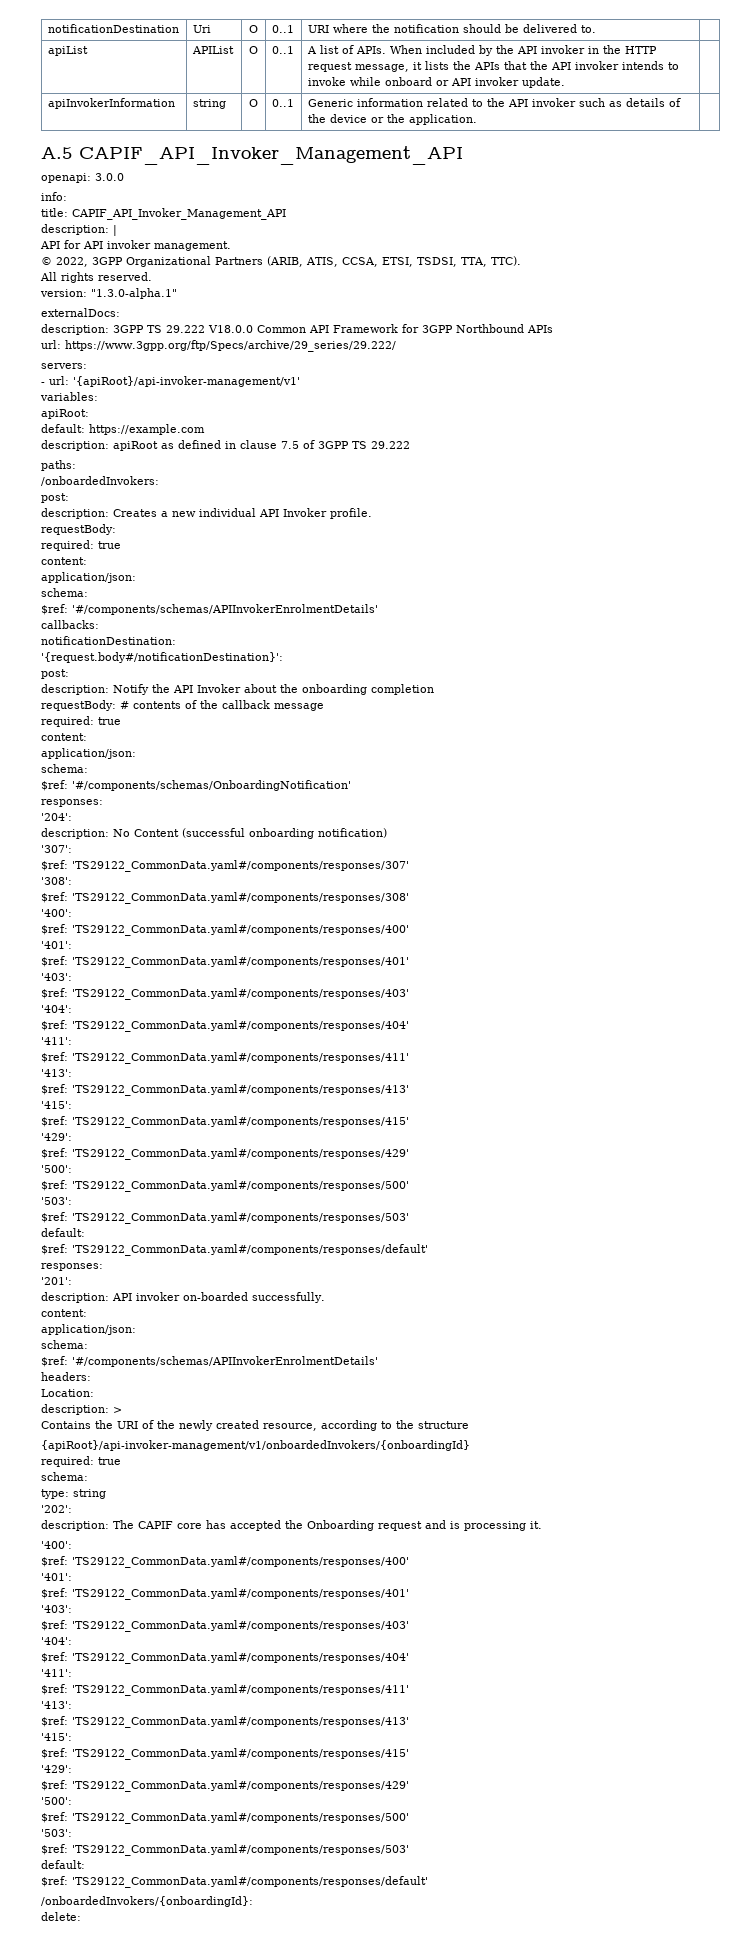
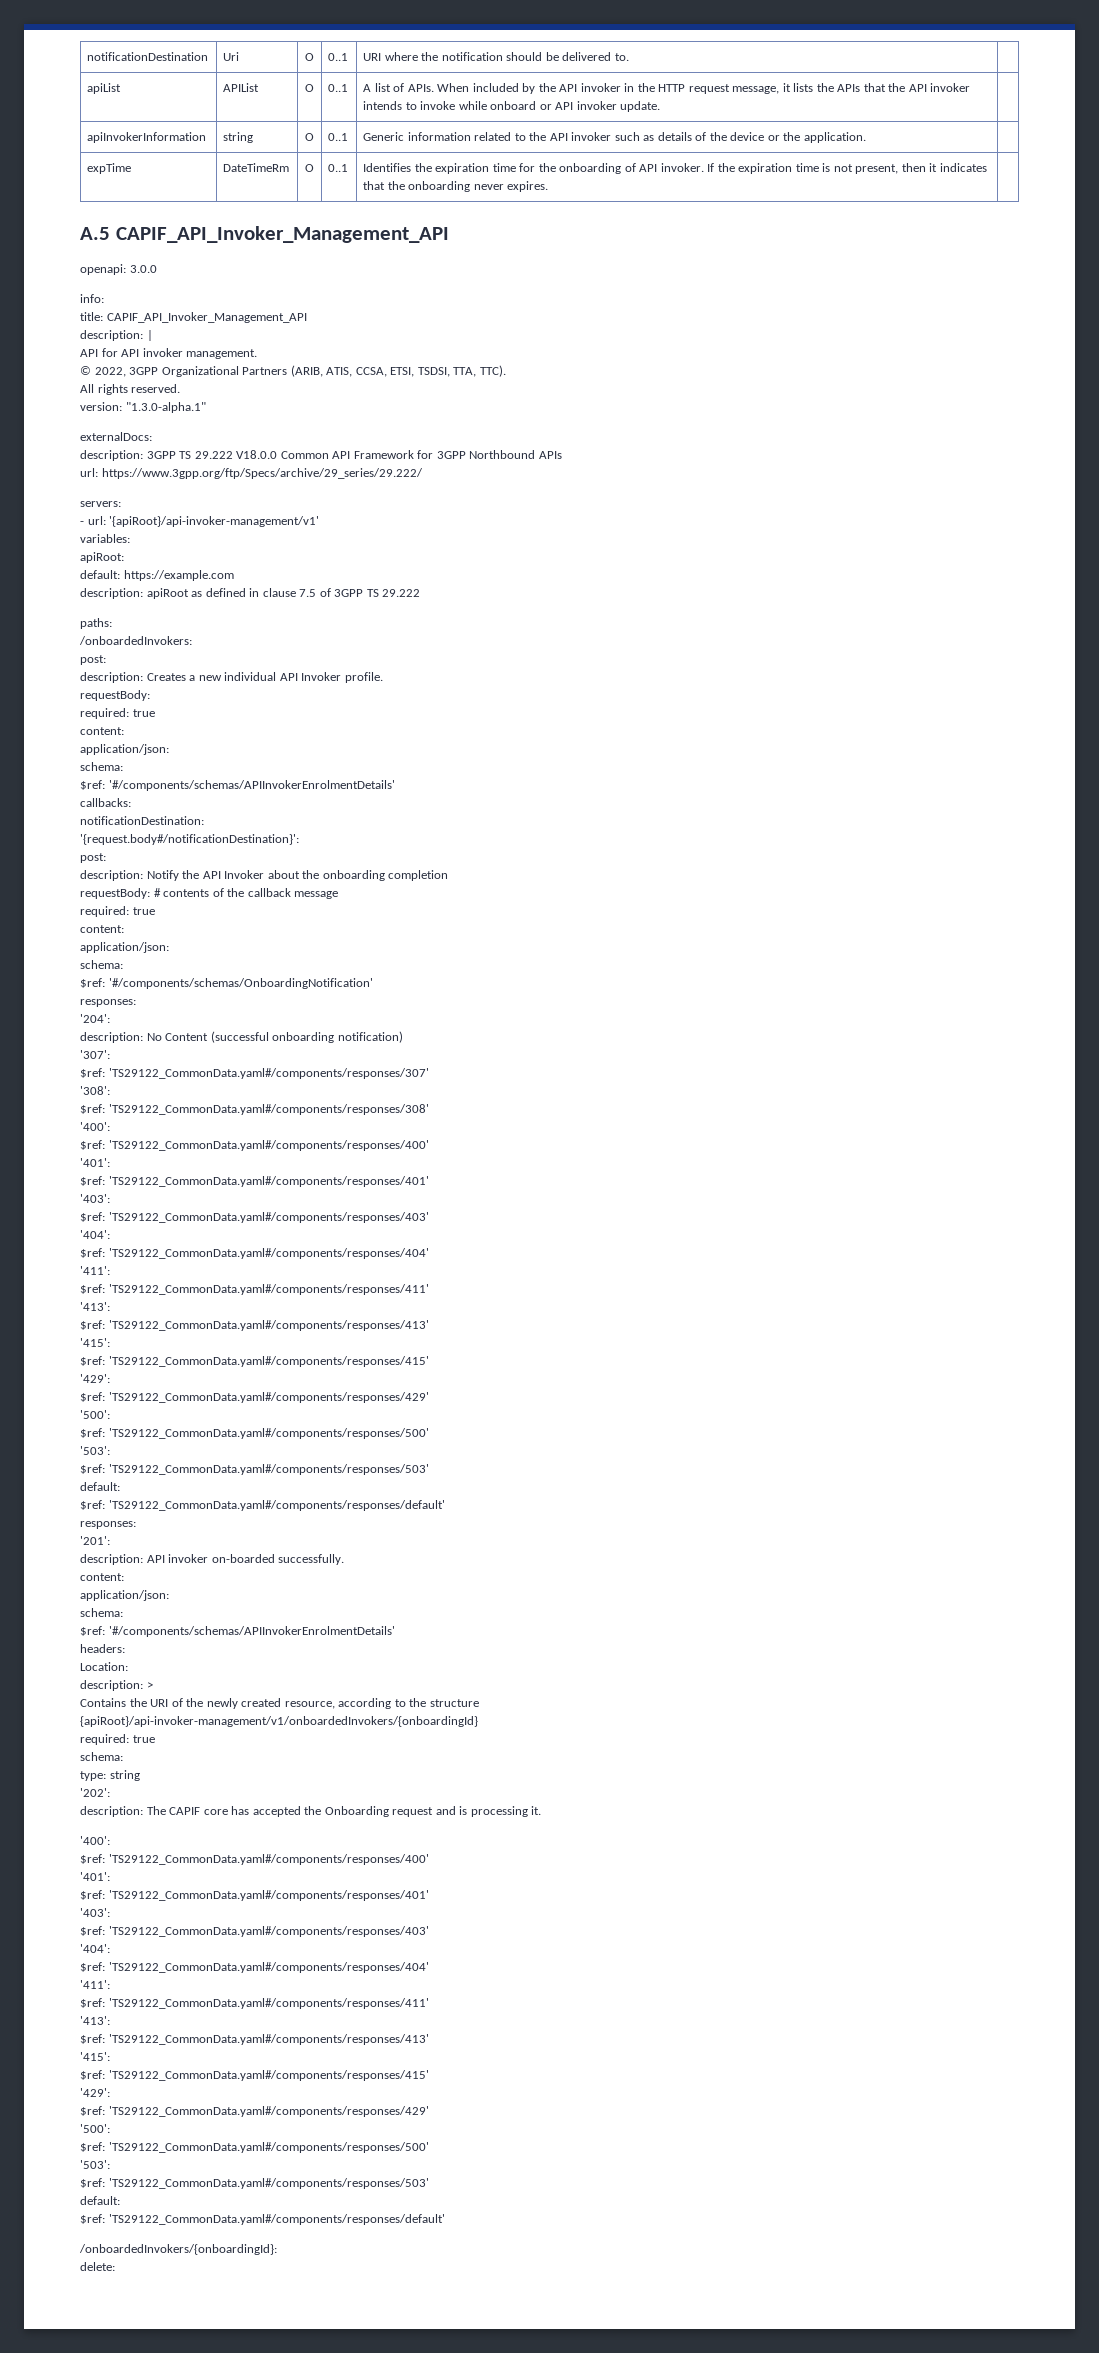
+ expTime | DateTimeRm | O | 0..1 | Identifies the expiration time for the onboarding of API invoker. If the expiration time is not present, then it indicates that the onboarding never expires. |

